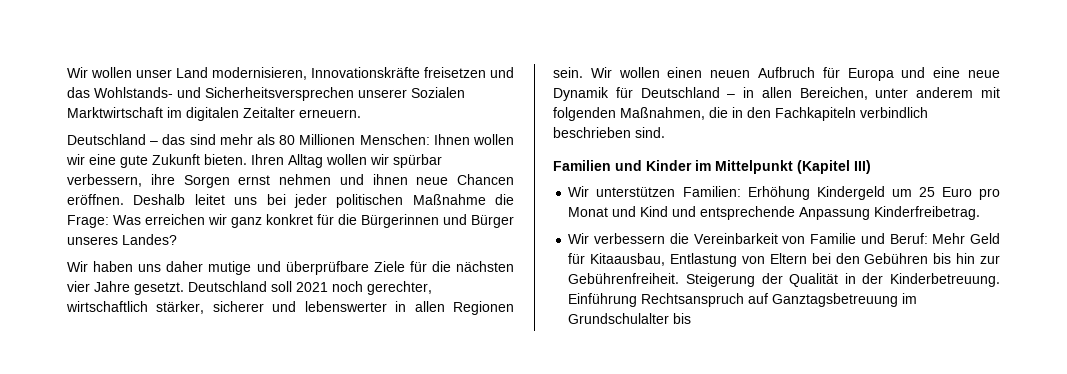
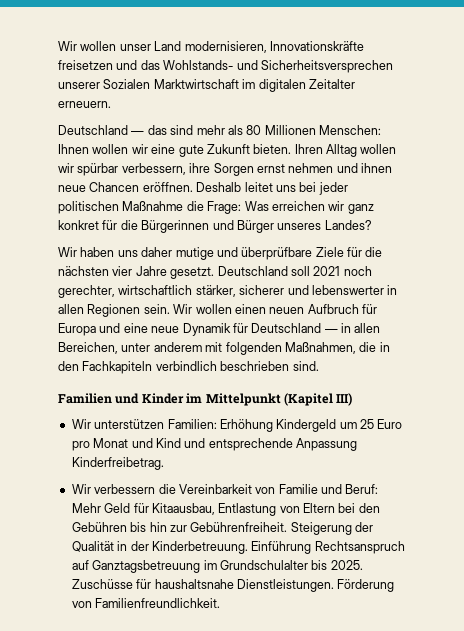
- Deutschland – das sind mehr als 80 Millionen Menschen: Ihnen wollen wir eine gute Zukunft bieten.
+ Deutschland — das sind mehr als 80 Millionen Menschen: Ihnen wollen wir eine gute Zukunft bieten.
- Wir wollen einen neuen Aufbruch für Europa und eine neue Dynamik für Deutschland – in allen Bereichen, unter anderem mit folgenden Maßnahmen, die in den Fachkapiteln verbindlich beschrieben sind.
+ Wir wollen einen neuen Aufbruch für Europa und eine neue Dynamik für Deutschland — in allen Bereichen, unter anderem mit folgenden Maßnahmen, die in den Fachkapiteln verbindlich beschrieben sind.
- Einführung Rechtsanspruch auf Ganztagsbetreuung im Grundschulalter bis
+ Einführung Rechtsanspruch auf Ganztagsbetreuung im Grundschulalter bis 2025. Zuschüsse für haushaltsnahe Dienstleistungen. Förderung von Familienfreundlichkeit.

